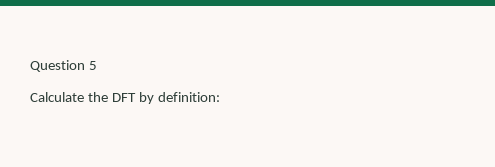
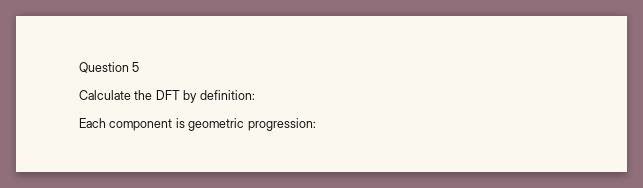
+ Each component is geometric progression:

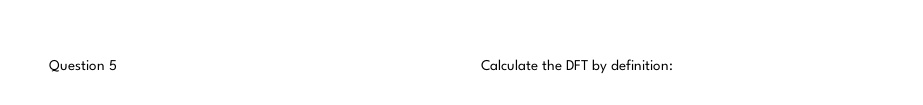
- Each component is geometric progression:

